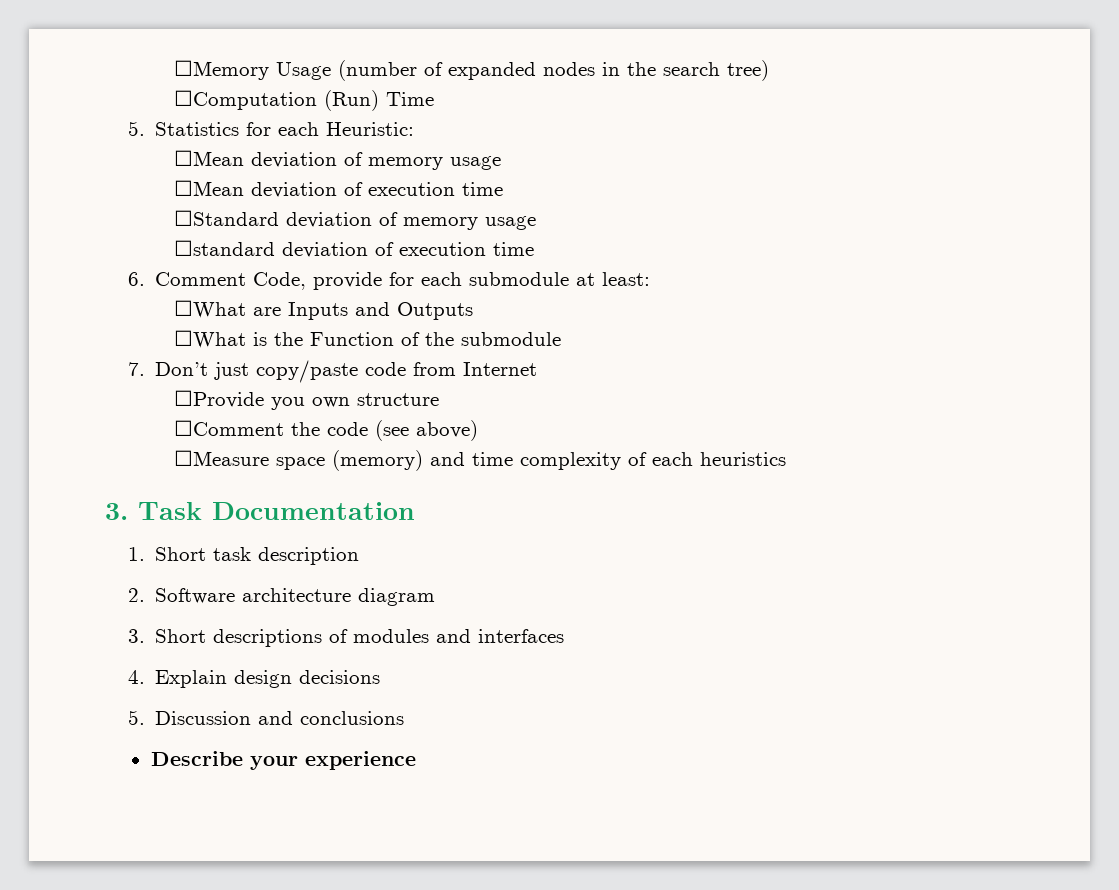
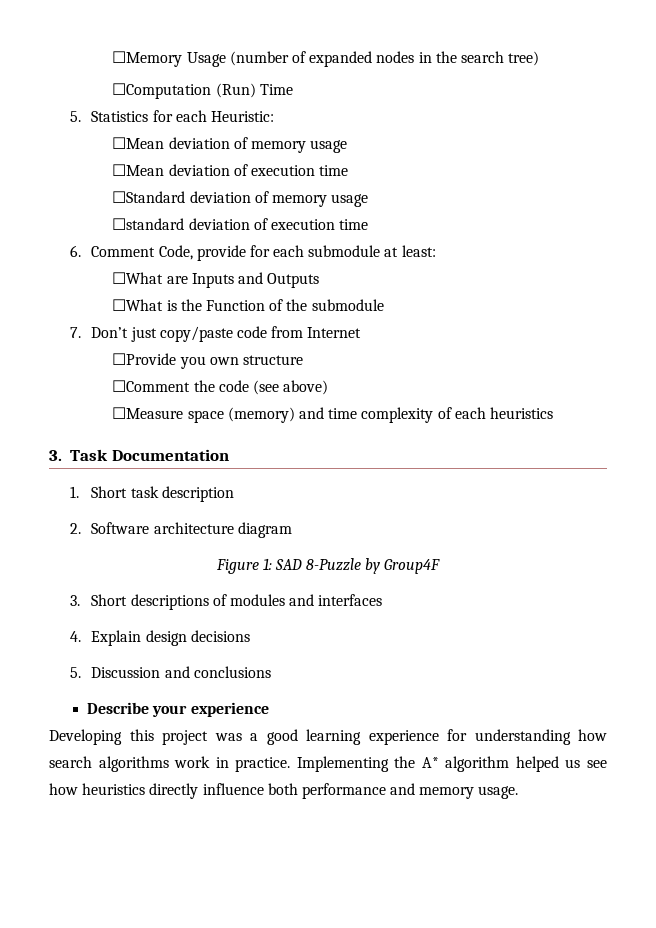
+ Figure 1: SAD 8-Puzzle by Group4F
+ Developing this project was a good learning experience for understanding how search algorithms work in practice. Implementing the A* algorithm helped us see how heuristics directly influence both performance and memory usage.

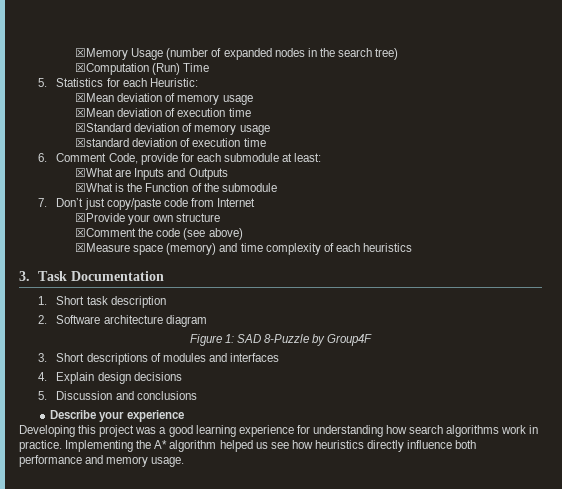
- ☐Memory Usage (number of expanded nodes in the search tree)
+ ☒Memory Usage (number of expanded nodes in the search tree)
- ☐Computation (Run) Time
+ ☒Computation (Run) Time
- ☐Mean deviation of memory usage
- ☐Mean deviation of execution time
- ☐Standard deviation of memory usage
- ☐standard deviation of execution time
+ ☒Mean deviation of memory usage
+ ☒Mean deviation of execution time
+ ☒Standard deviation of memory usage
+ ☒standard deviation of execution time
- ☐What are Inputs and Outputs
+ ☒What are Inputs and Outputs
- ☐What is the Function of the submodule
+ ☒What is the Function of the submodule
- ☐Provide you own structure
+ ☒Provide your own structure
- ☐Comment the code (see above)
+ ☒Comment the code (see above)
- ☐Measure space (memory) and time complexity of each heuristics
+ ☒Measure space (memory) and time complexity of each heuristics

